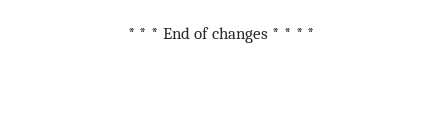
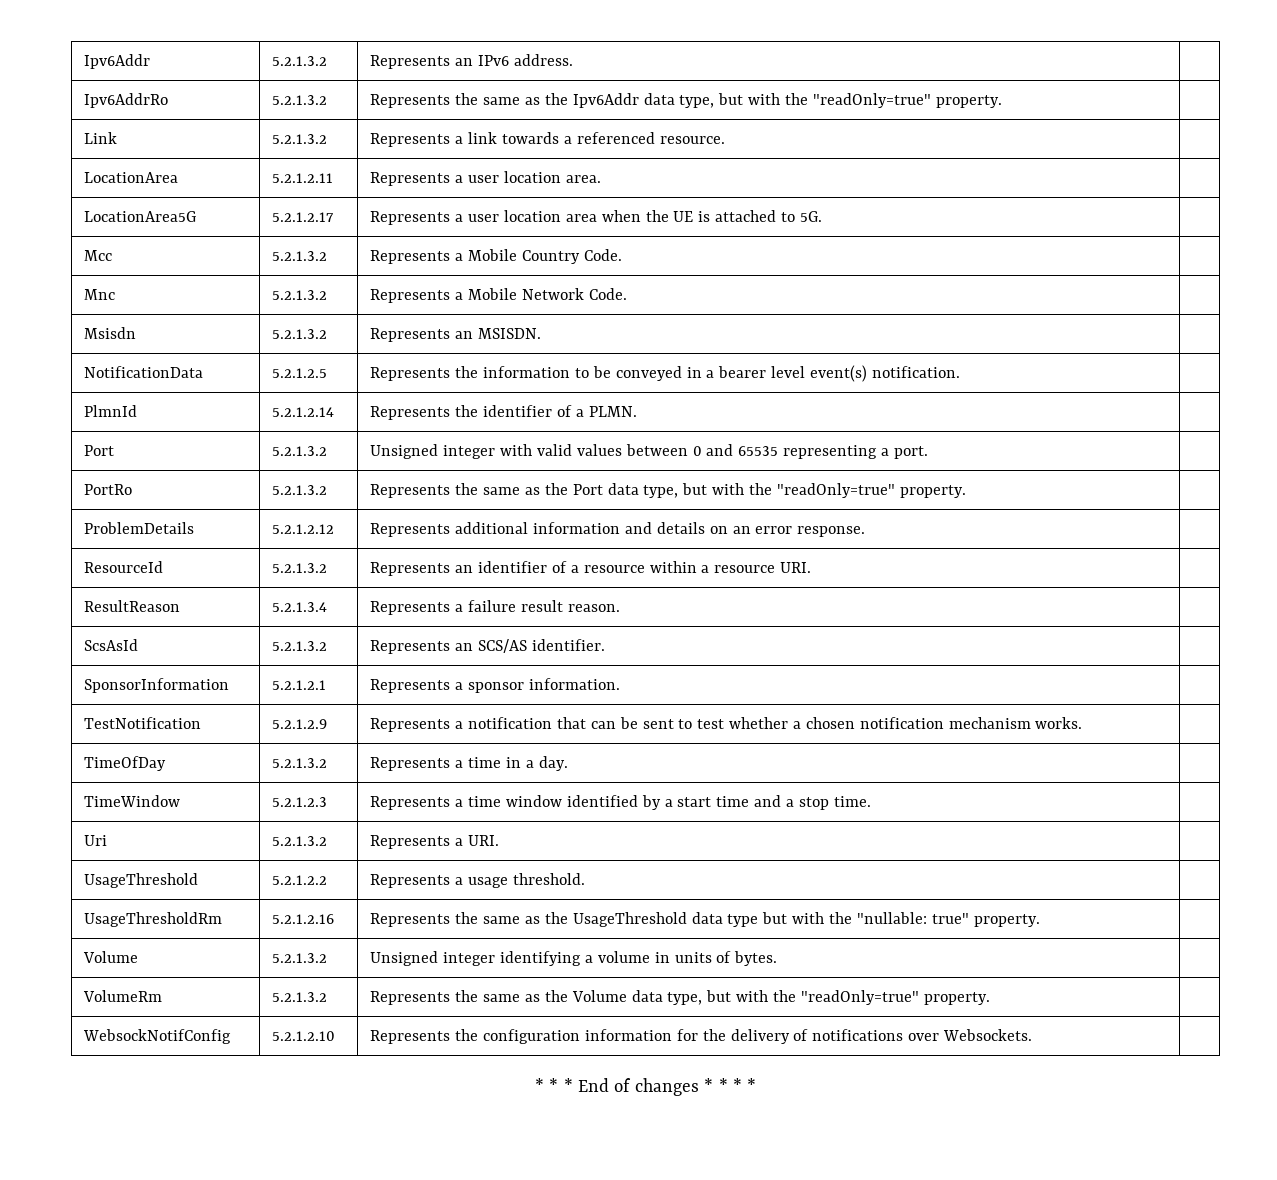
+ Ipv6Addr | 5.2.1.3.2 | Represents an IPv6 address. |
+ Ipv6AddrRo | 5.2.1.3.2 | Represents the same as the Ipv6Addr data type, but with the "readOnly=true" property. |
+ Link | 5.2.1.3.2 | Represents a link towards a referenced resource. |
+ LocationArea | 5.2.1.2.11 | Represents a user location area. |
+ LocationArea5G | 5.2.1.2.17 | Represents a user location area when the UE is attached to 5G. |
+ Mcc | 5.2.1.3.2 | Represents a Mobile Country Code. |
+ Mnc | 5.2.1.3.2 | Represents a Mobile Network Code. |
+ Msisdn | 5.2.1.3.2 | Represents an MSISDN. |
+ NotificationData | 5.2.1.2.5 | Represents the information to be conveyed in a bearer level event(s) notification. |
+ PlmnId | 5.2.1.2.14 | Represents the identifier of a PLMN. |
+ Port | 5.2.1.3.2 | Unsigned integer with valid values between 0 and 65535 representing a port. |
+ PortRo | 5.2.1.3.2 | Represents the same as the Port data type, but with the "readOnly=true" property. |
+ ProblemDetails | 5.2.1.2.12 | Represents additional information and details on an error response. |
+ ResourceId | 5.2.1.3.2 | Represents an identifier of a resource within a resource URI. |
+ ResultReason | 5.2.1.3.4 | Represents a failure result reason. |
+ ScsAsId | 5.2.1.3.2 | Represents an SCS/AS identifier. |
+ SponsorInformation | 5.2.1.2.1 | Represents a sponsor information. |
+ TestNotification | 5.2.1.2.9 | Represents a notification that can be sent to test whether a chosen notification mechanism works. |
+ TimeOfDay | 5.2.1.3.2 | Represents a time in a day. |
+ TimeWindow | 5.2.1.2.3 | Represents a time window identified by a start time and a stop time. |
+ Uri | 5.2.1.3.2 | Represents a URI. |
+ UsageThreshold | 5.2.1.2.2 | Represents a usage threshold. |
+ UsageThresholdRm | 5.2.1.2.16 | Represents the same as the UsageThreshold data type but with the "nullable: true" property. |
+ Volume | 5.2.1.3.2 | Unsigned integer identifying a volume in units of bytes. |
+ VolumeRm | 5.2.1.3.2 | Represents the same as the Volume data type, but with the "readOnly=true" property. |
+ WebsockNotifConfig | 5.2.1.2.10 | Represents the configuration information for the delivery of notifications over Websockets. |

